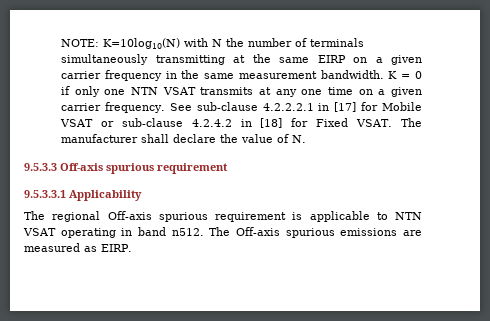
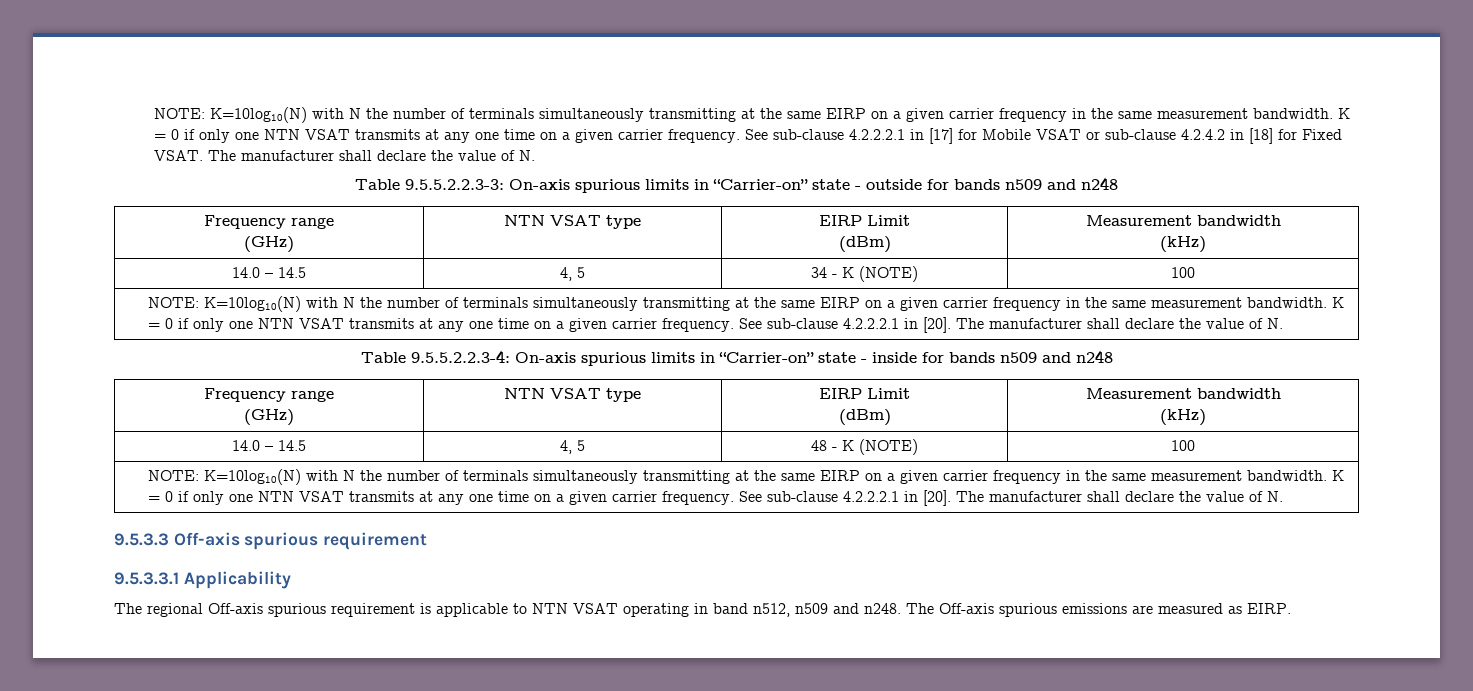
+ Table 9.5.5.2.2.3-3: On-axis spurious limits in “Carrier-on” state - outside for bands n509 and n248
+ Frequency range
+ (GHz) | NTN VSAT type | EIRP Limit
+ (dBm) | Measurement bandwidth
+ (kHz)
+ 14.0 – 14.5 | 4, 5 | 34 - K (NOTE) | 100
+ NOTE: K=10log10(N) with N the number of terminals simultaneously transmitting at the same EIRP on a given carrier frequency in the same measurement bandwidth. K = 0 if only one NTN VSAT transmits at any one time on a given carrier frequency. See sub-clause 4.2.2.2.1 in [20]. The manufacturer shall declare the value of N.
+ Table 9.5.5.2.2.3-4: On-axis spurious limits in “Carrier-on” state - inside for bands n509 and n248
+ Frequency range
+ (GHz) | NTN VSAT type | EIRP Limit
+ (dBm) | Measurement bandwidth
+ (kHz)
+ 14.0 – 14.5 | 4, 5 | 48 - K (NOTE) | 100
+ NOTE: K=10log10(N) with N the number of terminals simultaneously transmitting at the same EIRP on a given carrier frequency in the same measurement bandwidth. K = 0 if only one NTN VSAT transmits at any one time on a given carrier frequency. See sub-clause 4.2.2.2.1 in [20]. The manufacturer shall declare the value of N.
- The regional Off-axis spurious requirement is applicable to NTN VSAT operating in band n512.
+ The regional Off-axis spurious requirement is applicable to NTN VSAT operating in band n512, n509 and n248.

